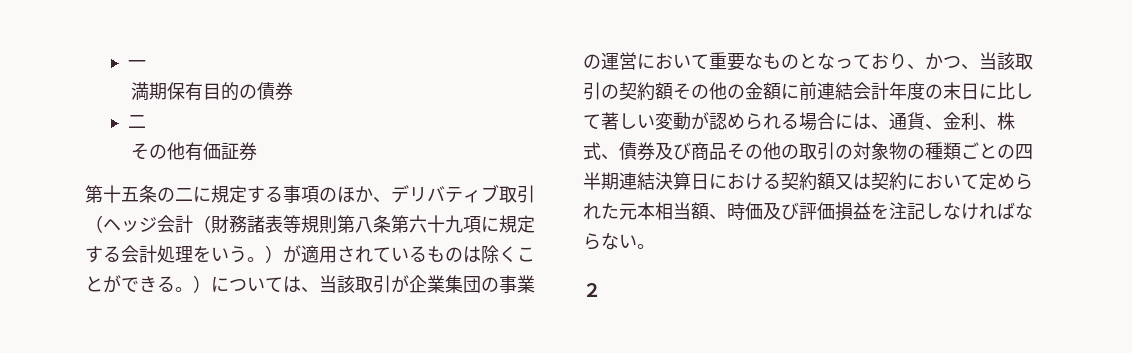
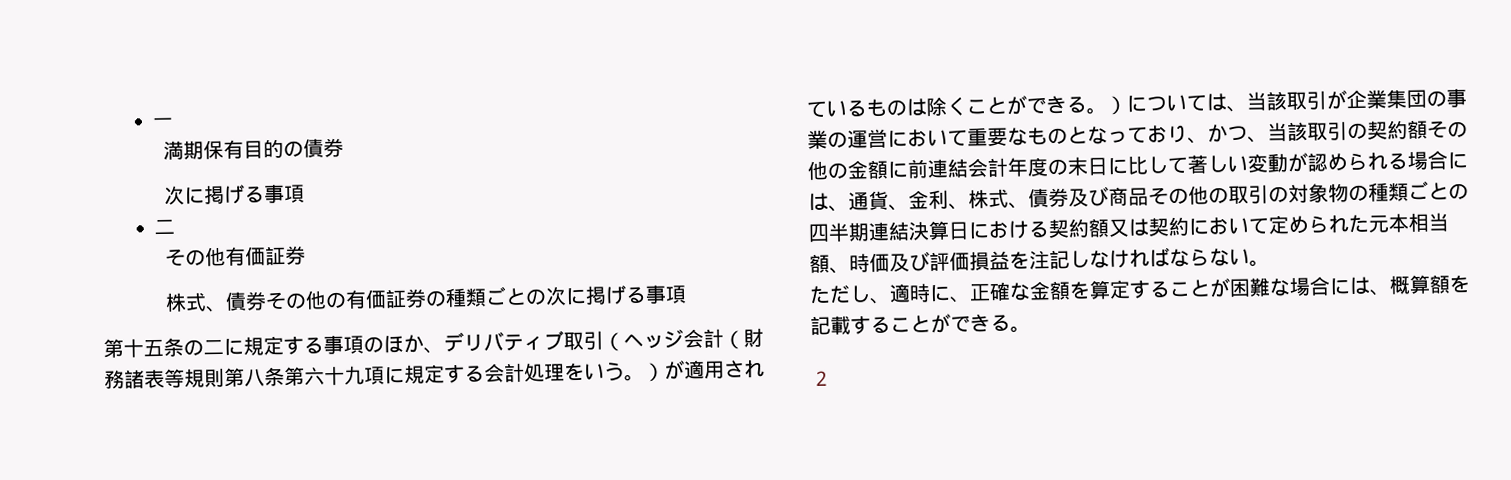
  満期保有目的の債券
+ 次に掲げる事項
+ 株式、債券その他の有価証券の種類ごとの次に掲げる事項
+ ただし、適時に、正確な金額を算定することが困難な場合には、概算額を記載することができる。

